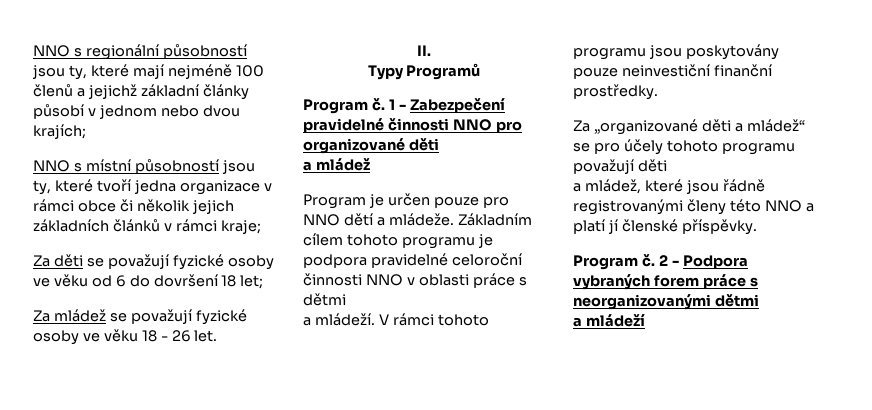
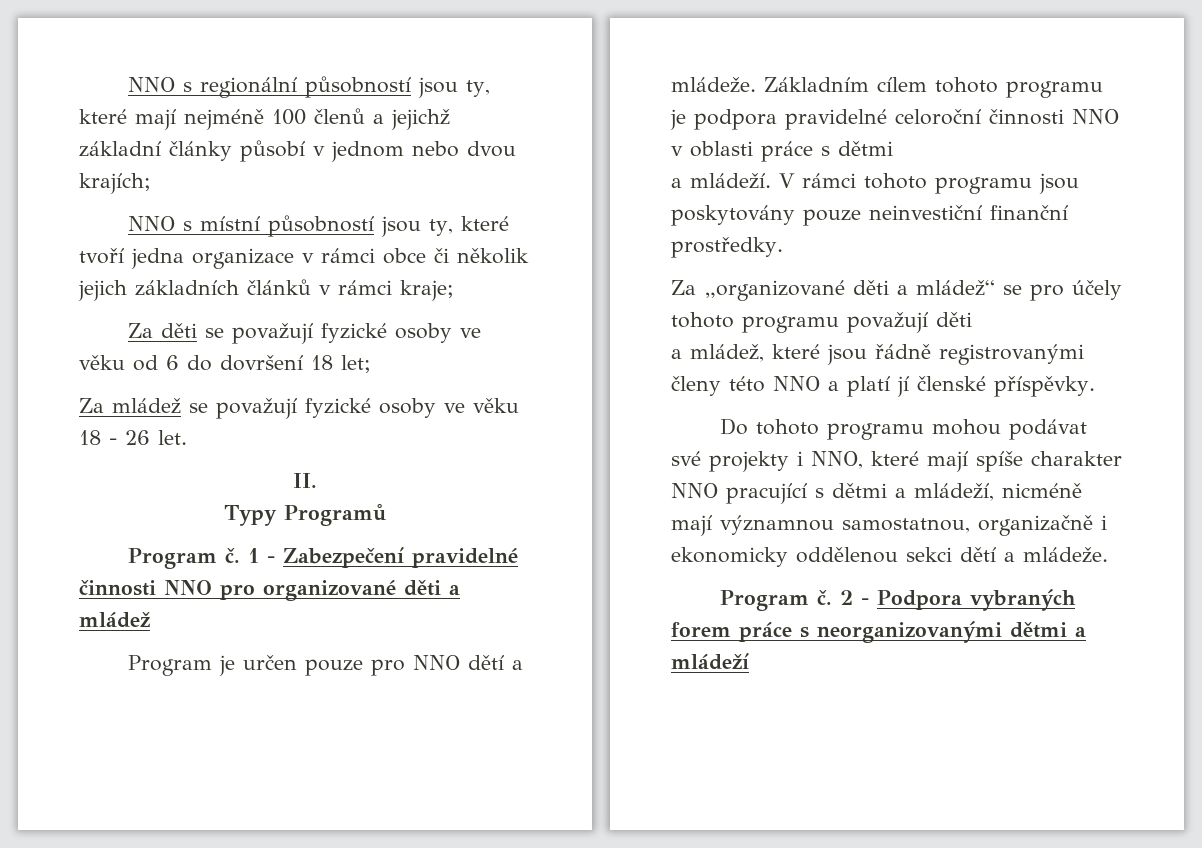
- 1 - Zabezpečení pravidelné činnosti NNO pro organizované děti
- a mládež
+ 1 - Zabezpečení pravidelné činnosti NNO pro organizované děti a mládež
+ Do tohoto programu mohou podávat své projekty i NNO, které mají spíše charakter NNO pracující s dětmi a mládeží, nicméně mají významnou samostatnou, organizačně i ekonomicky oddělenou sekci dětí a mládeže.
- 2 - Podpora vybraných forem práce s neorganizovanými dětmi
- a mládeží
+ 2 - Podpora vybraných forem práce s neorganizovanými dětmi a mládeží

